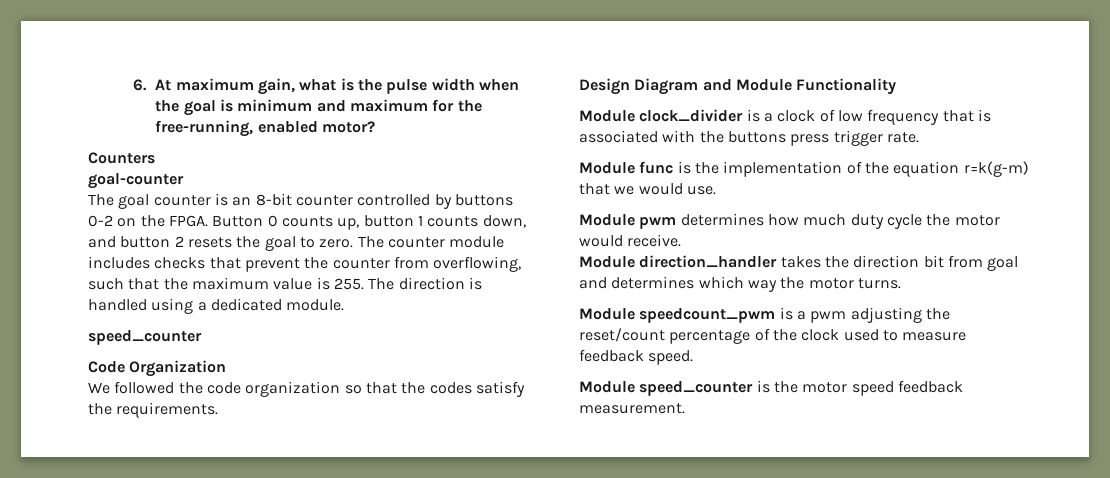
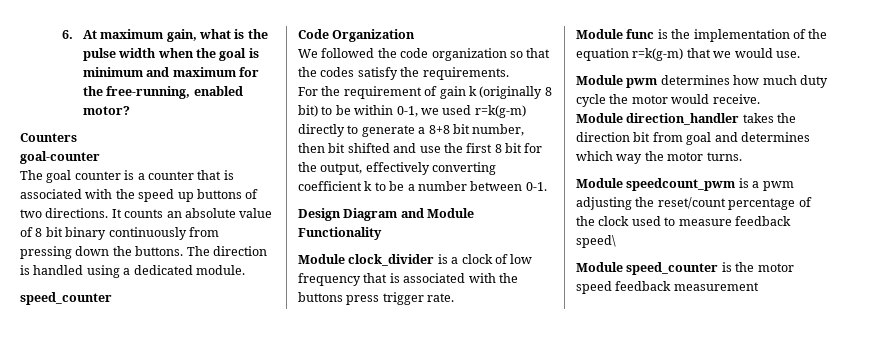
- The goal counter is an 8-bit counter controlled by buttons 0-2 on the FPGA. Button 0 counts up, button 1 counts down, and button 2 resets the goal to zero. The counter module includes checks that prevent the counter from overflowing, such that the maximum value is 255. The direction is handled using a dedicated module.
+ The goal counter is a counter that is associated with the speed up buttons of two directions. It counts an absolute value of 8 bit binary continuously from pressing down the buttons. The direction is handled using a dedicated module.
+ For the requirement of gain k (originally 8 bit) to be within 0-1, we used r=k(g-m) directly to generate a 8+8 bit number, then bit shifted and use the first 8 bit for the output, effectively converting coefficient k to be a number between 0-1.
- Module speedcount_pwm is a pwm adjusting the reset/count percentage of the clock used to measure feedback speed.
+ Module speedcount_pwm is a pwm adjusting the reset/count percentage of the clock used to measure feedback speed\
- Module speed_counter is the motor speed feedback measurement.
+ Module speed_counter is the motor speed feedback measurement

